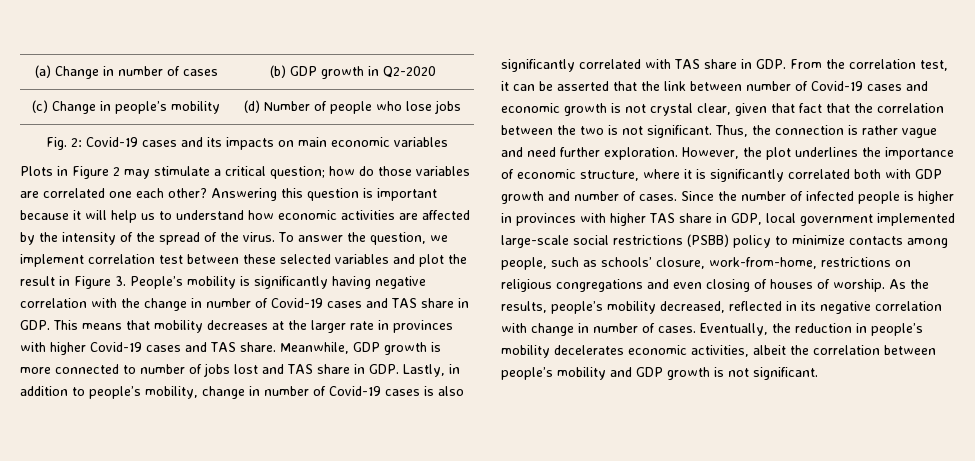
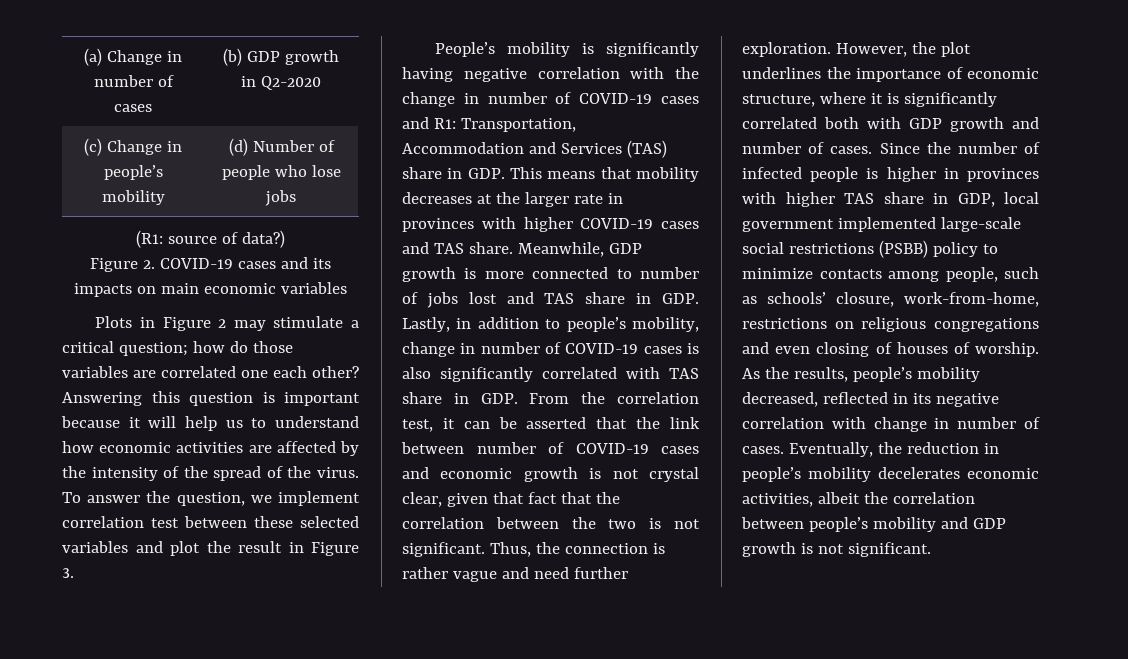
- Fig. 2: Covid-19 cases and its impacts on main economic variables
+ (R1: source of data?)
+ Figure 2. COVID-19 cases and its impacts on main economic variables
- To answer the question, we implement correlation test between these selected variables and plot the result in Figure 3. People’s mobility is significantly having negative correlation with the change in number of Covid-19 cases and TAS share in GDP. This means that mobility decreases at the larger rate in provinces with higher Covid-19 cases and TAS share.
+ To answer the question, we implement correlation test between these selected variables and plot the result in Figure 3.
+ People’s mobility is significantly having negative correlation with the change in number of COVID-19 cases and R1: Transportation, Accommodation and Services (TAS) share in GDP. This means that mobility decreases at the larger rate in provinces with higher COVID-19 cases and TAS share.
- Meanwhile, GDP growth is more connected to number of jobs lost and TAS share in GDP. Lastly, in addition to people’s mobility, change in number of Covid-19 cases is also significantly correlated with TAS share in GDP. From the correlation test, it can be asserted that the link between number of Covid-19 cases and economic growth is not crystal clear, given that fact that the correlation between the two is not significant.
+ Meanwhile, GDP growth is more connected to number of jobs lost and TAS share in GDP. Lastly, in addition to people’s mobility, change in number of COVID-19 cases is also significantly correlated with TAS share in GDP. From the correlation test, it can be asserted that the link between number of COVID-19 cases and economic growth is not crystal clear, given that fact that the correlation between the two is not significant.

